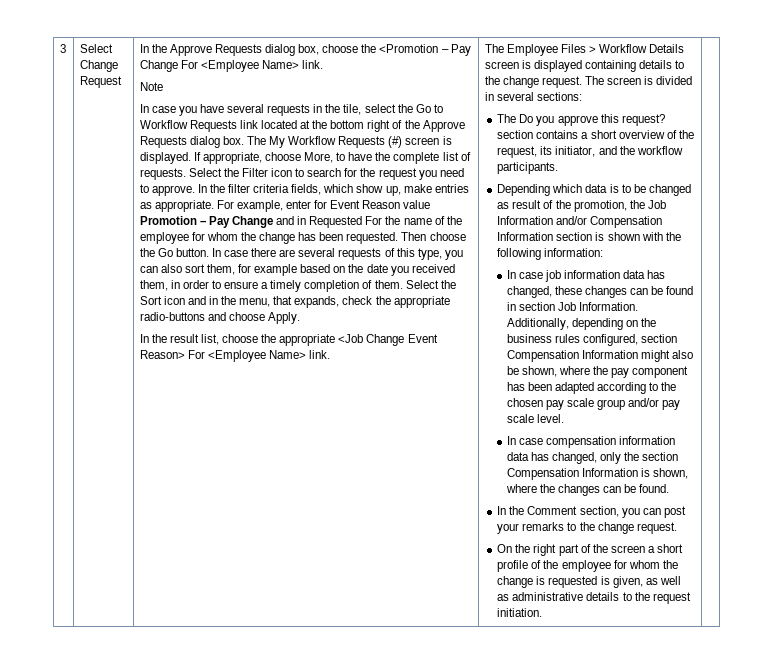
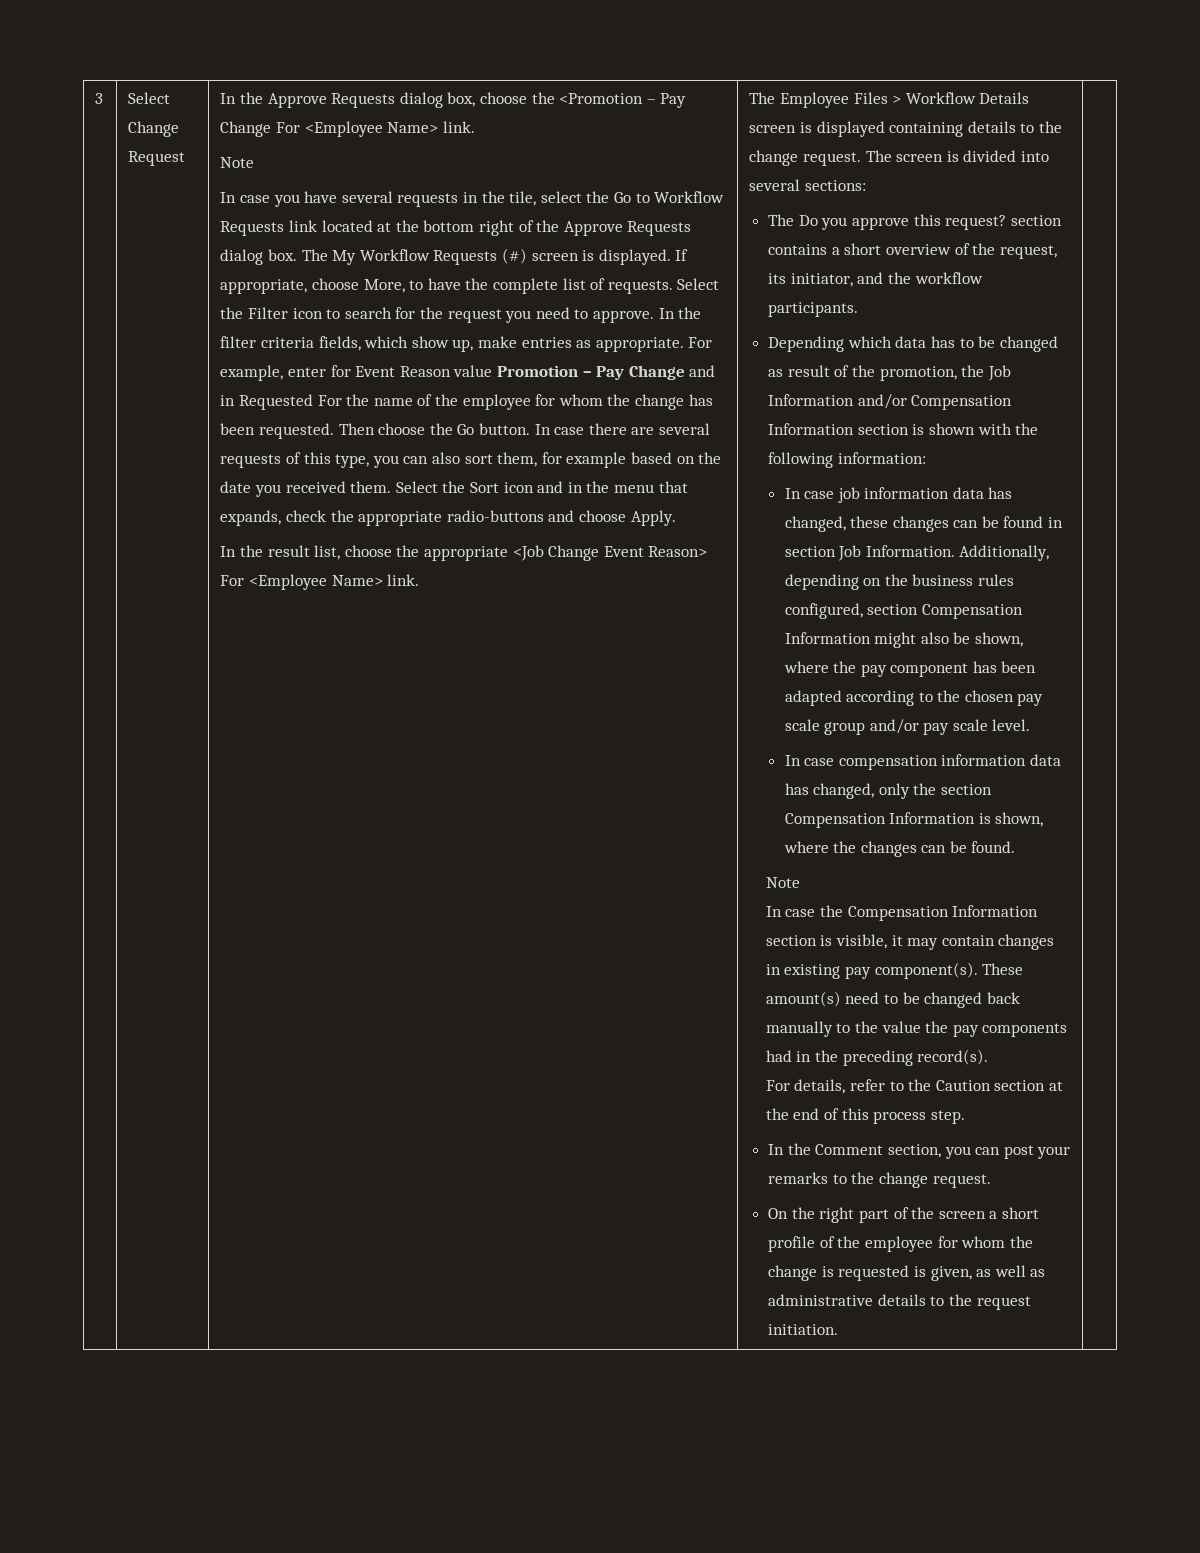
- In case there are several requests of this type, you can also sort them, for example based on the date you received them, in order to ensure a timely completion of them.
+ In case there are several requests of this type, you can also sort them, for example based on the date you received them.
- Select the Sort icon and in the menu, that expands, check the appropriate radio-buttons and choose Apply.
+ Select the Sort icon and in the menu that expands, check the appropriate radio-buttons and choose Apply.
- The screen is divided in several sections:
+ The screen is divided into several sections:
- Depending which data is to be changed as result of the promotion, the Job Information and/or Compensation Information section is shown with the following information:
+ Depending which data has to be changed as result of the promotion, the Job Information and/or Compensation Information section is shown with the following information:
  In case compensation information data has changed, only the section Compensation Information is shown, where the changes can be found.
+ Note
+ In case the Compensation Information section is visible, it may contain changes in existing pay component(s). These amount(s) need to be changed back manually to the value the pay components had in the preceding record(s).
+ For details, refer to the Caution section at the end of this process step.

